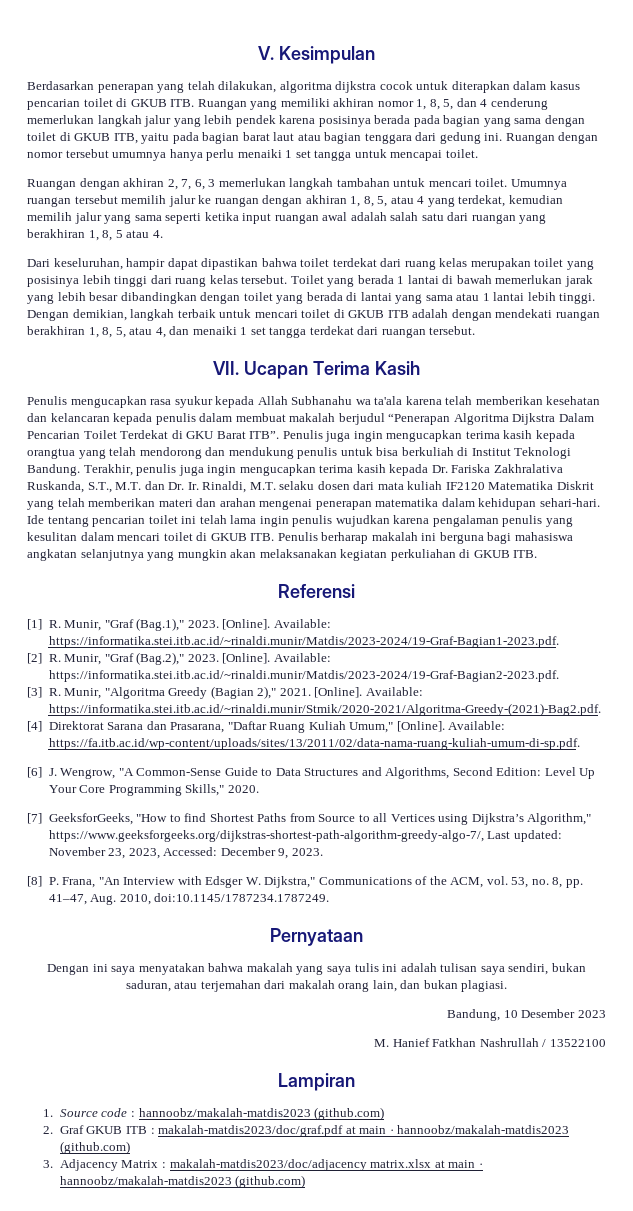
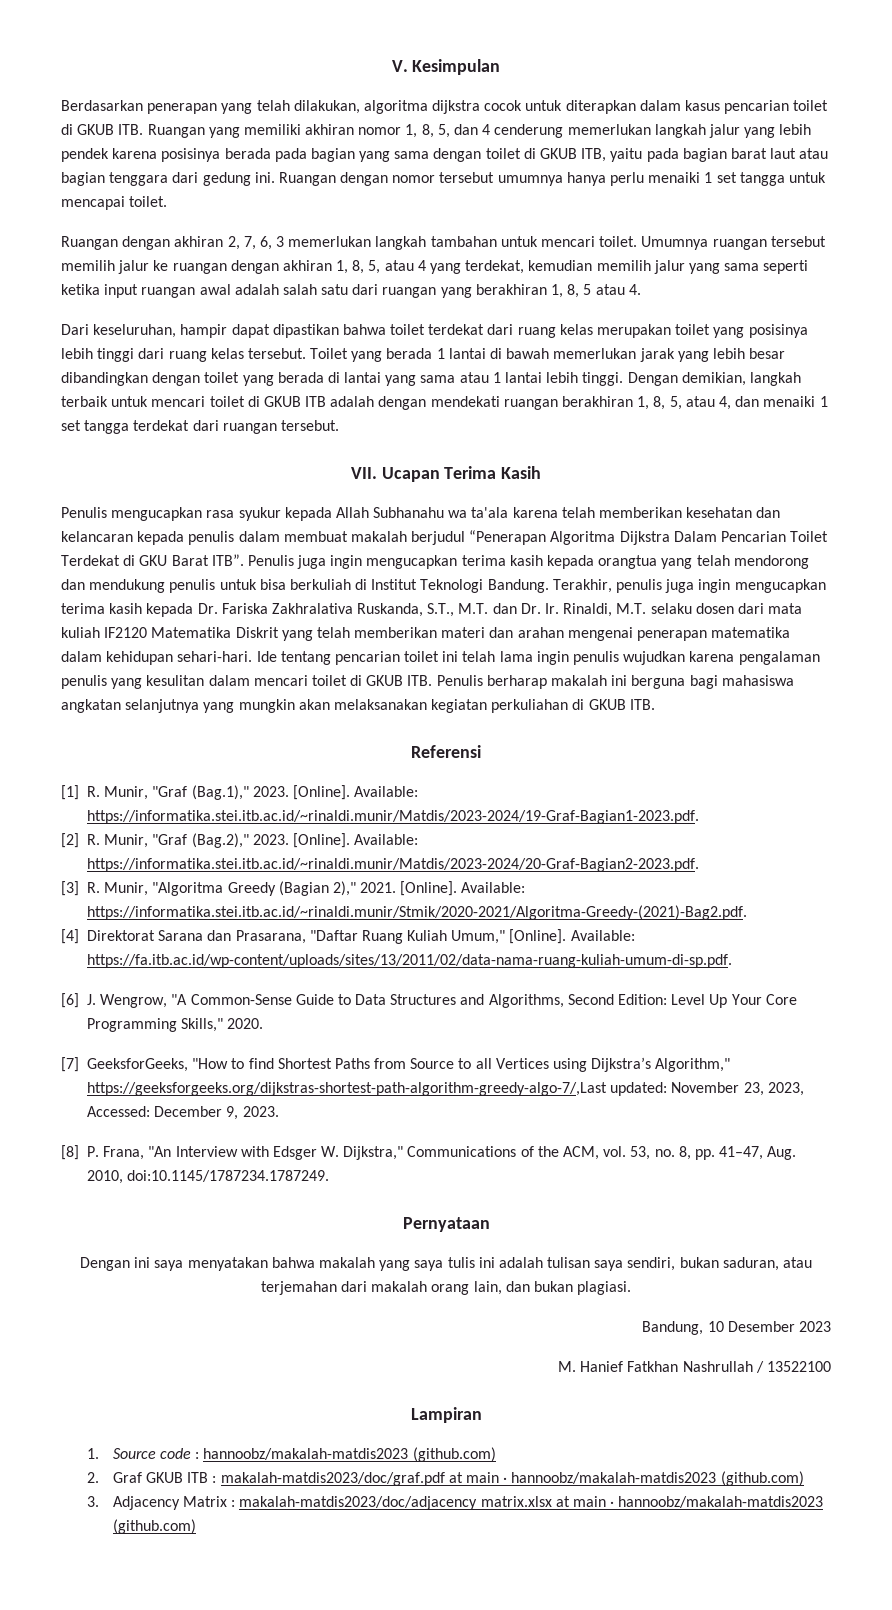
- Available: https://informatika.stei.itb.ac.id/~rinaldi.munir/Matdis/2023-2024/19-Graf-Bagian2-2023.pdf.
+ Available: https://informatika.stei.itb.ac.id/~rinaldi.munir/Matdis/2023-2024/20-Graf-Bagian2-2023.pdf.
- [7] GeeksforGeeks, "How to find Shortest Paths from Source to all Vertices using Dijkstra’s Algorithm," https://www.geeksforgeeks.org/dijkstras-shortest-path-algorithm-greedy-algo-7/, Last updated: November 23, 2023, Accessed: December 9, 2023.
+ [7] GeeksforGeeks, "How to find Shortest Paths from Source to all Vertices using Dijkstra’s Algorithm," https://geeksforgeeks.org/dijkstras-shortest-path-algorithm-greedy-algo-7/,Last updated: November 23, 2023, Accessed: December 9, 2023.

